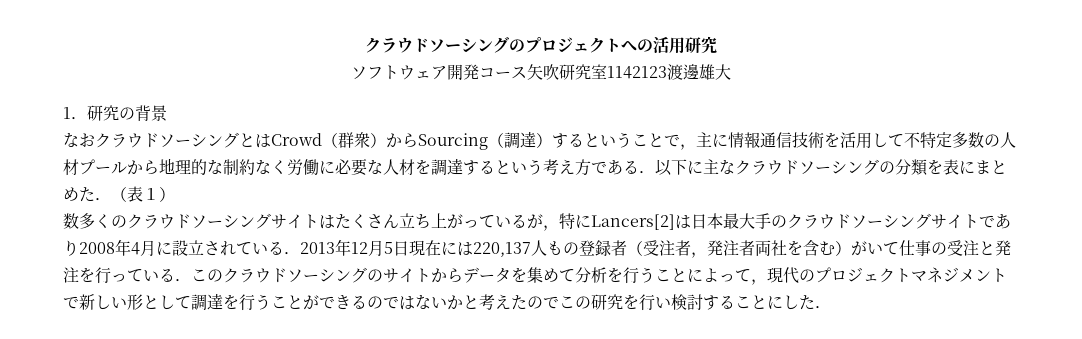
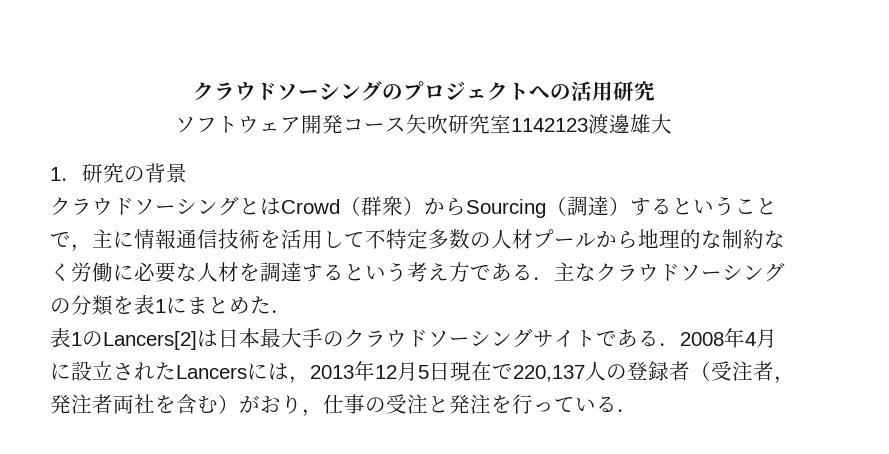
- なおクラウドソーシングとはCrowd（群衆）からSourcing（調達）するということで，主に情報通信技術を活用して不特定多数の人材プールから地理的な制約なく労働に必要な人材を調達するという考え方である．以下に主なクラウドソーシングの分類を表にまとめた．（表１）
- 数多くのクラウドソーシングサイトはたくさん立ち上がっているが，特にLancers[2]は日本最大手のクラウドソーシングサイトであり2008年4月に設立されている．2013年12月5日現在には220,137人もの登録者（受注者，発注者両社を含む）がいて仕事の受注と発注を行っている．このクラウドソーシングのサイトからデータを集めて分析を行うことによって，現代のプロジェクトマネジメントで新しい形として調達を行うことができるのではないかと考えたのでこの研究を行い検討することにした．
+ クラウドソーシングとはCrowd（群衆）からSourcing（調達）するということで，主に情報通信技術を活用して不特定多数の人材プールから地理的な制約なく労働に必要な人材を調達するという考え方である．主なクラウドソーシングの分類を表1にまとめた．
+ 表1のLancers[2]は日本最大手のクラウドソーシングサイトである．2008年4月に設立されたLancersには，2013年12月5日現在で220,137人の登録者（受注者，発注者両社を含む）がおり，仕事の受注と発注を行っている．

